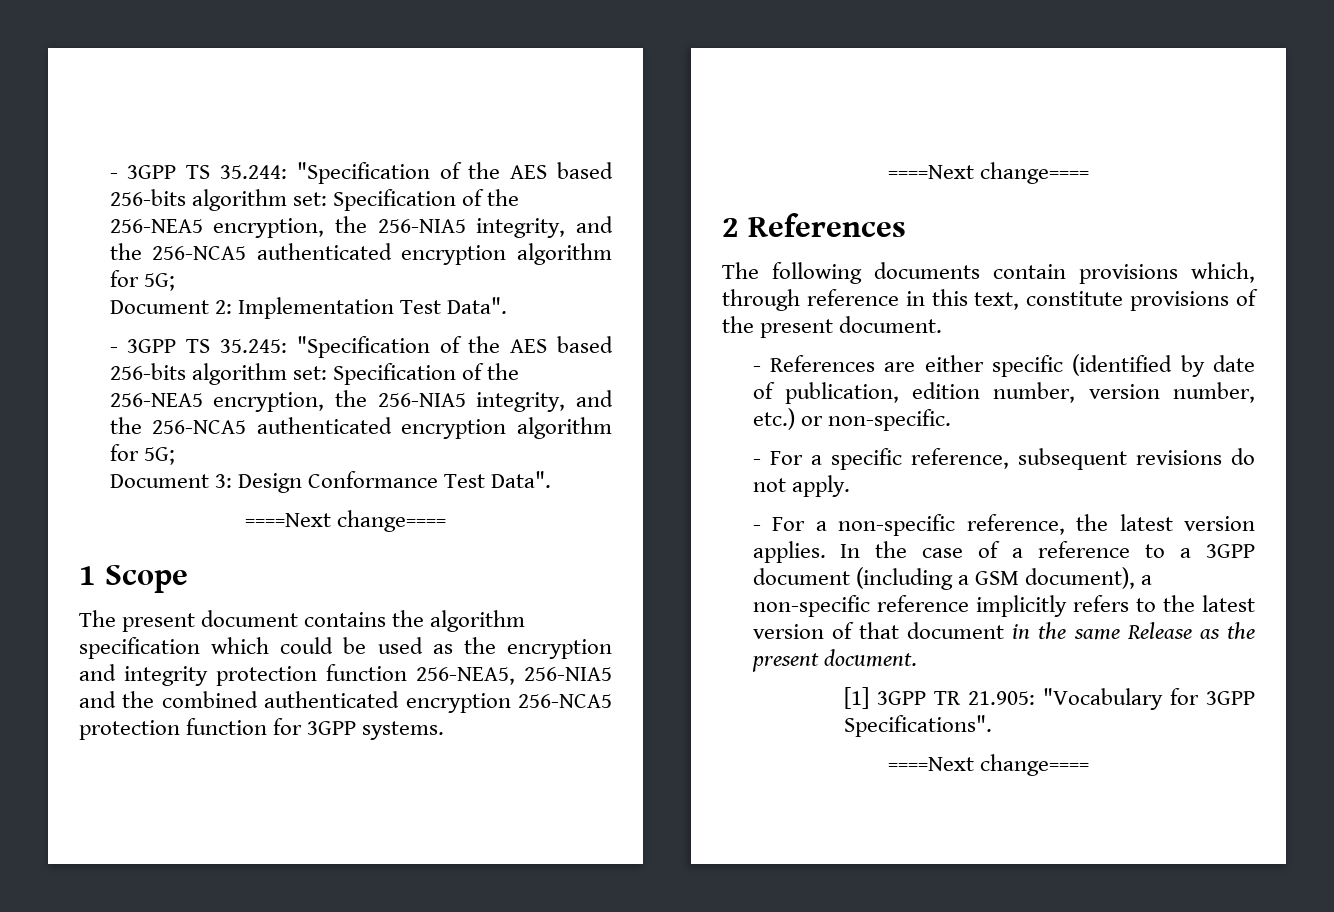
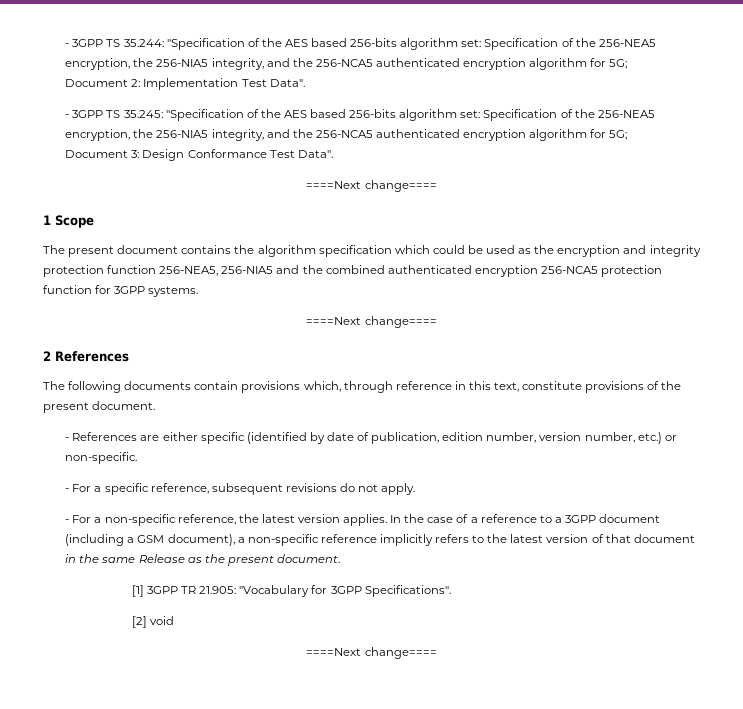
+ [2] void

